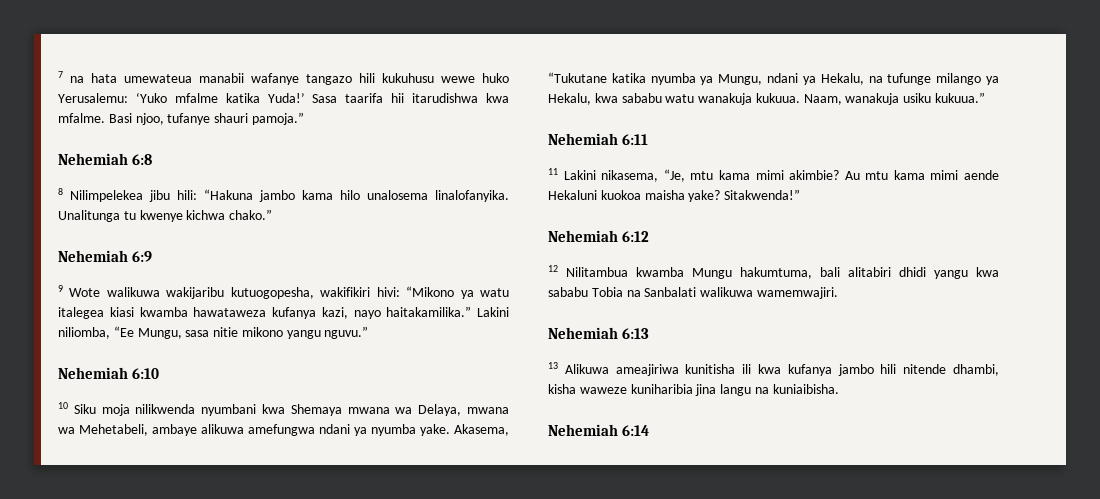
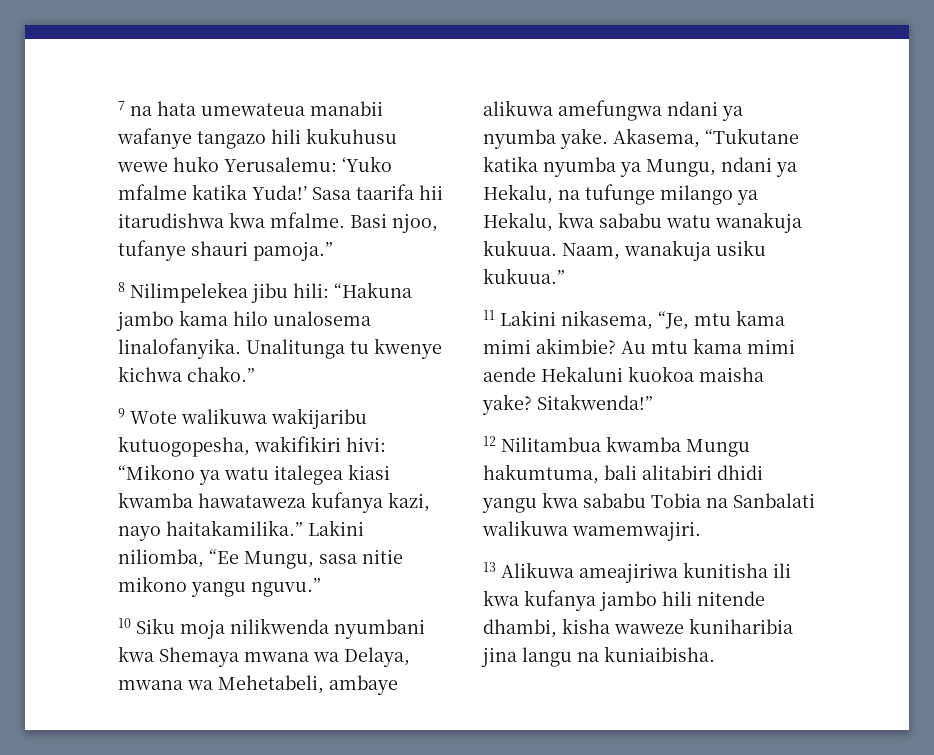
- Nehemiah 6:8
- Nehemiah 6:9
- Nehemiah 6:10
- Nehemiah 6:11
- Nehemiah 6:12
- Nehemiah 6:13
- Nehemiah 6:14

